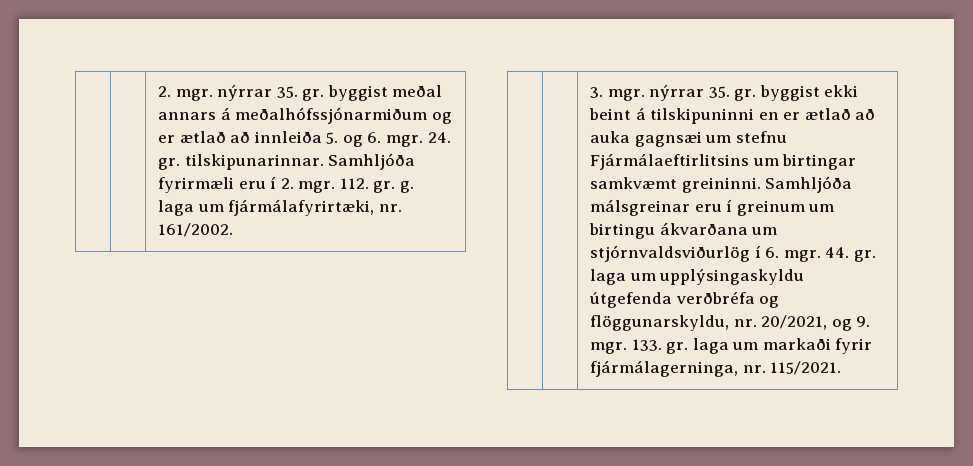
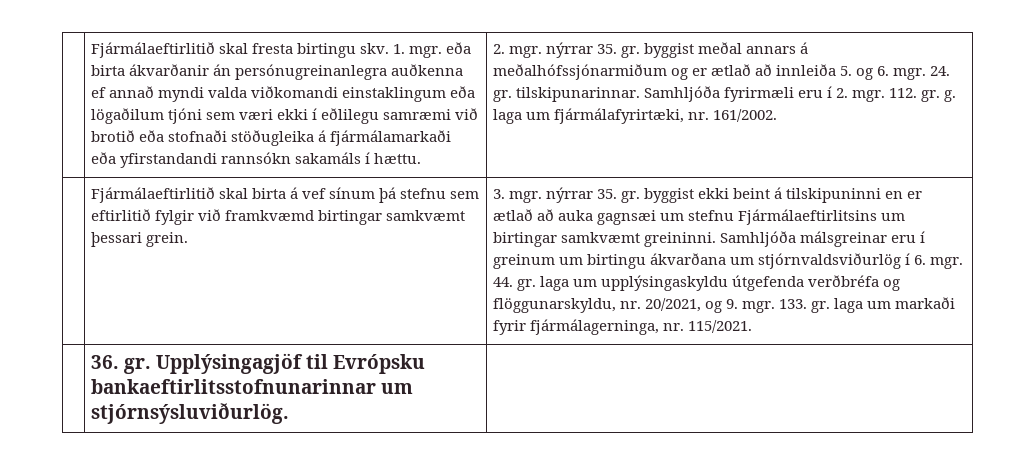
+ Fjármálaeftirlitið skal fresta birtingu skv. 1. mgr. eða birta ákvarðanir án persónugreinanlegra auðkenna ef annað myndi valda viðkomandi einstaklingum eða lögaðilum tjóni sem væri ekki í eðlilegu samræmi við brotið eða stofnaði stöðugleika á fjármálamarkaði eða yfirstandandi rannsókn sakamáls í hættu.
+ Fjármálaeftirlitið skal birta á vef sínum þá stefnu sem eftirlitið fylgir við framkvæmd birtingar samkvæmt þessari grein.
+ | 36. gr. Upplýsingagjöf til Evrópsku bankaeftirlitsstofnunarinnar um stjórnsýsluviðurlög. |

